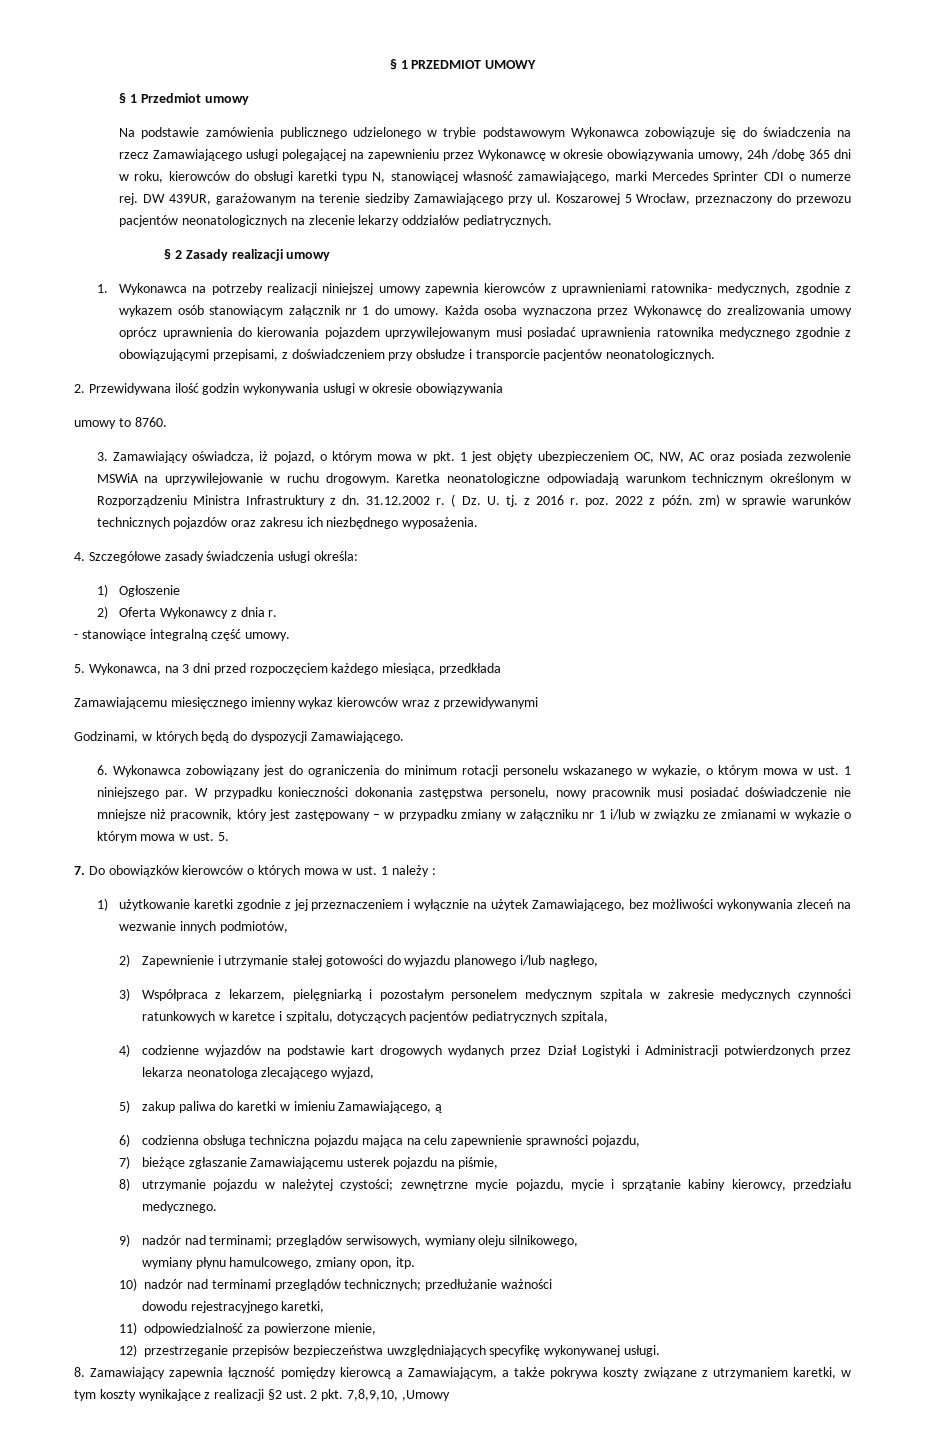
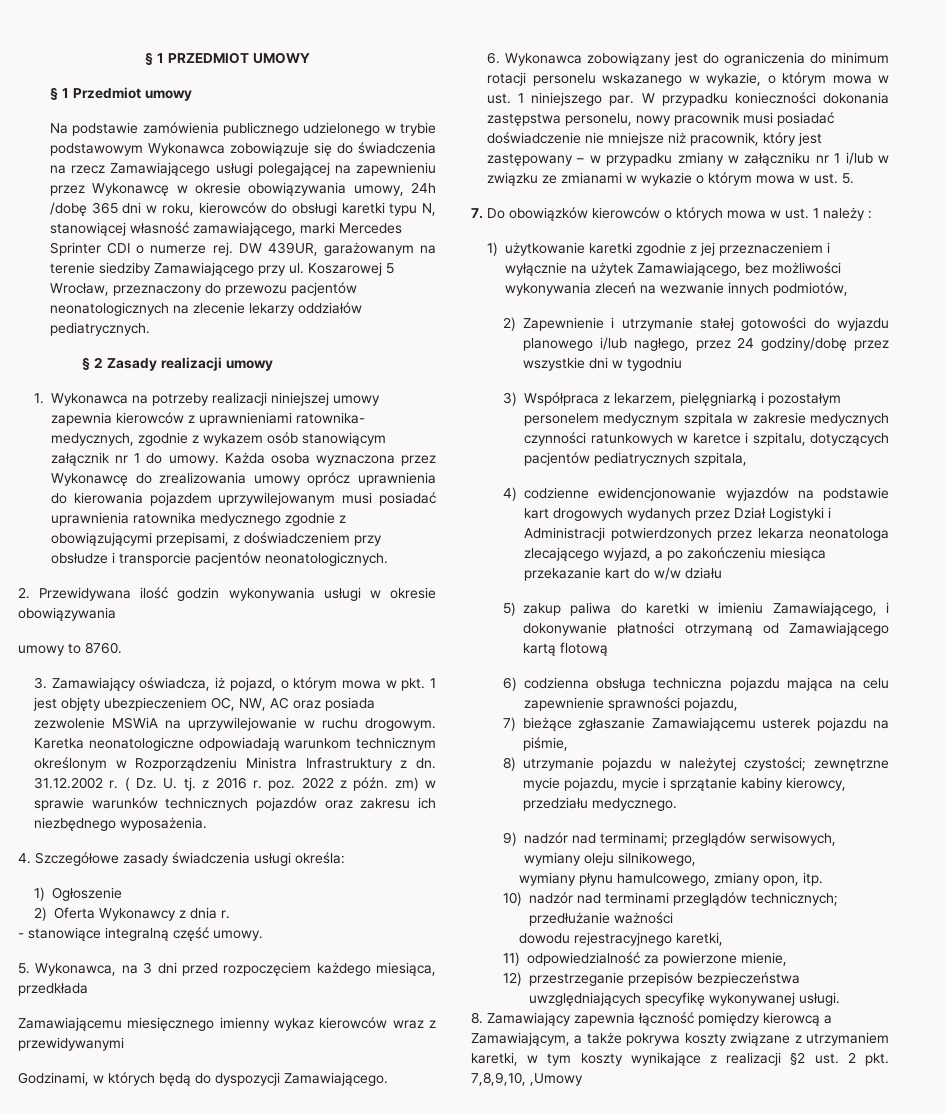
- 2) Zapewnienie i utrzymanie stałej gotowości do wyjazdu planowego i/lub nagłego,
+ 2) Zapewnienie i utrzymanie stałej gotowości do wyjazdu planowego i/lub nagłego, przez 24 godziny/dobę przez wszystkie dni w tygodniu
- 4) codzienne wyjazdów na podstawie kart drogowych wydanych przez Dział Logistyki i Administracji potwierdzonych przez lekarza neonatologa zlecającego wyjazd,
+ 4) codzienne ewidencjonowanie wyjazdów na podstawie kart drogowych wydanych przez Dział Logistyki i Administracji potwierdzonych przez lekarza neonatologa zlecającego wyjazd, a po zakończeniu miesiąca przekazanie kart do w/w działu
- 5) zakup paliwa do karetki w imieniu Zamawiającego, ą
+ 5) zakup paliwa do karetki w imieniu Zamawiającego, i dokonywanie płatności otrzymaną od Zamawiającego kartą flotową

